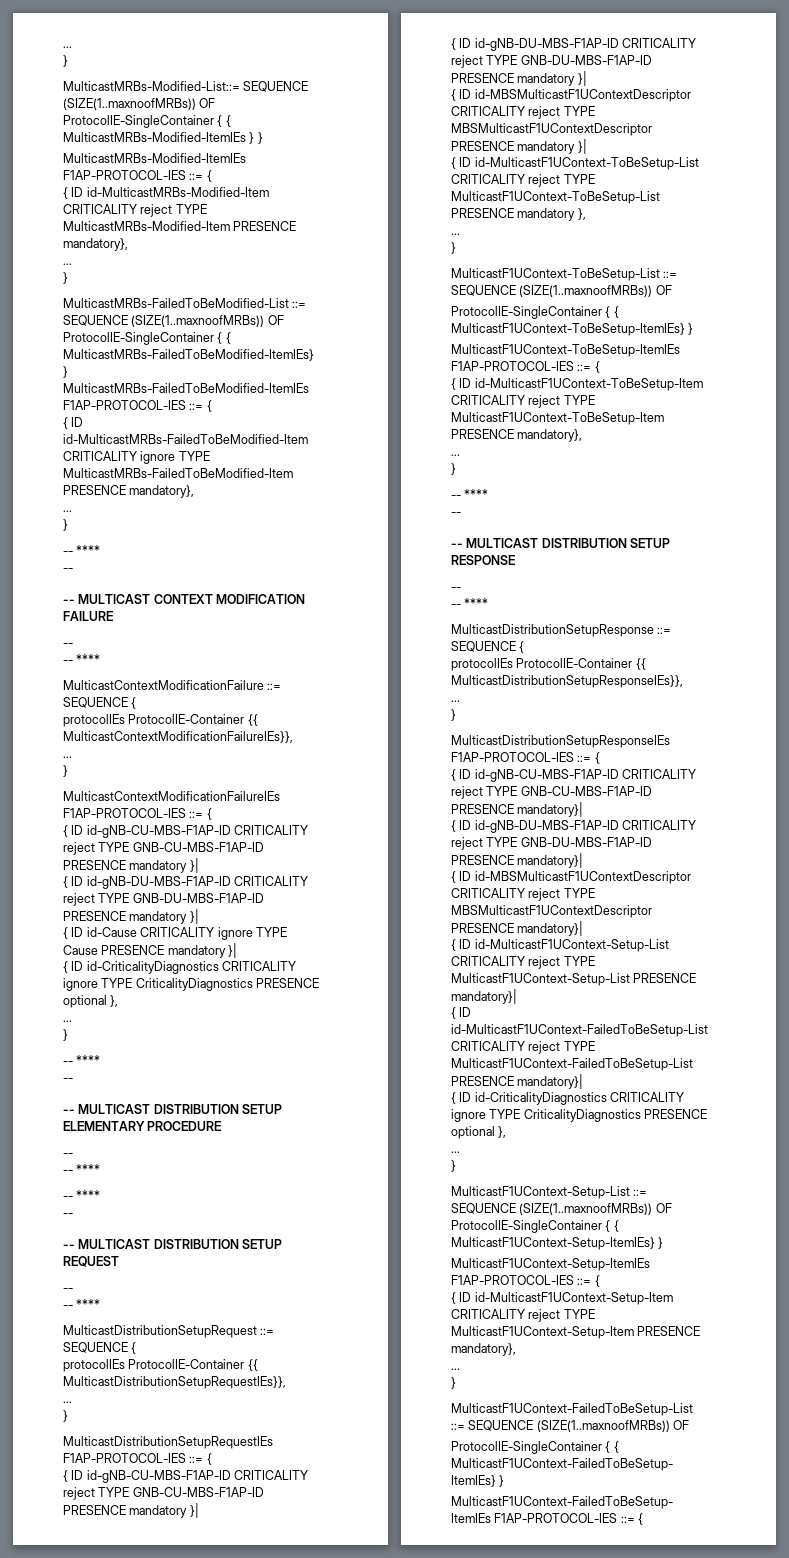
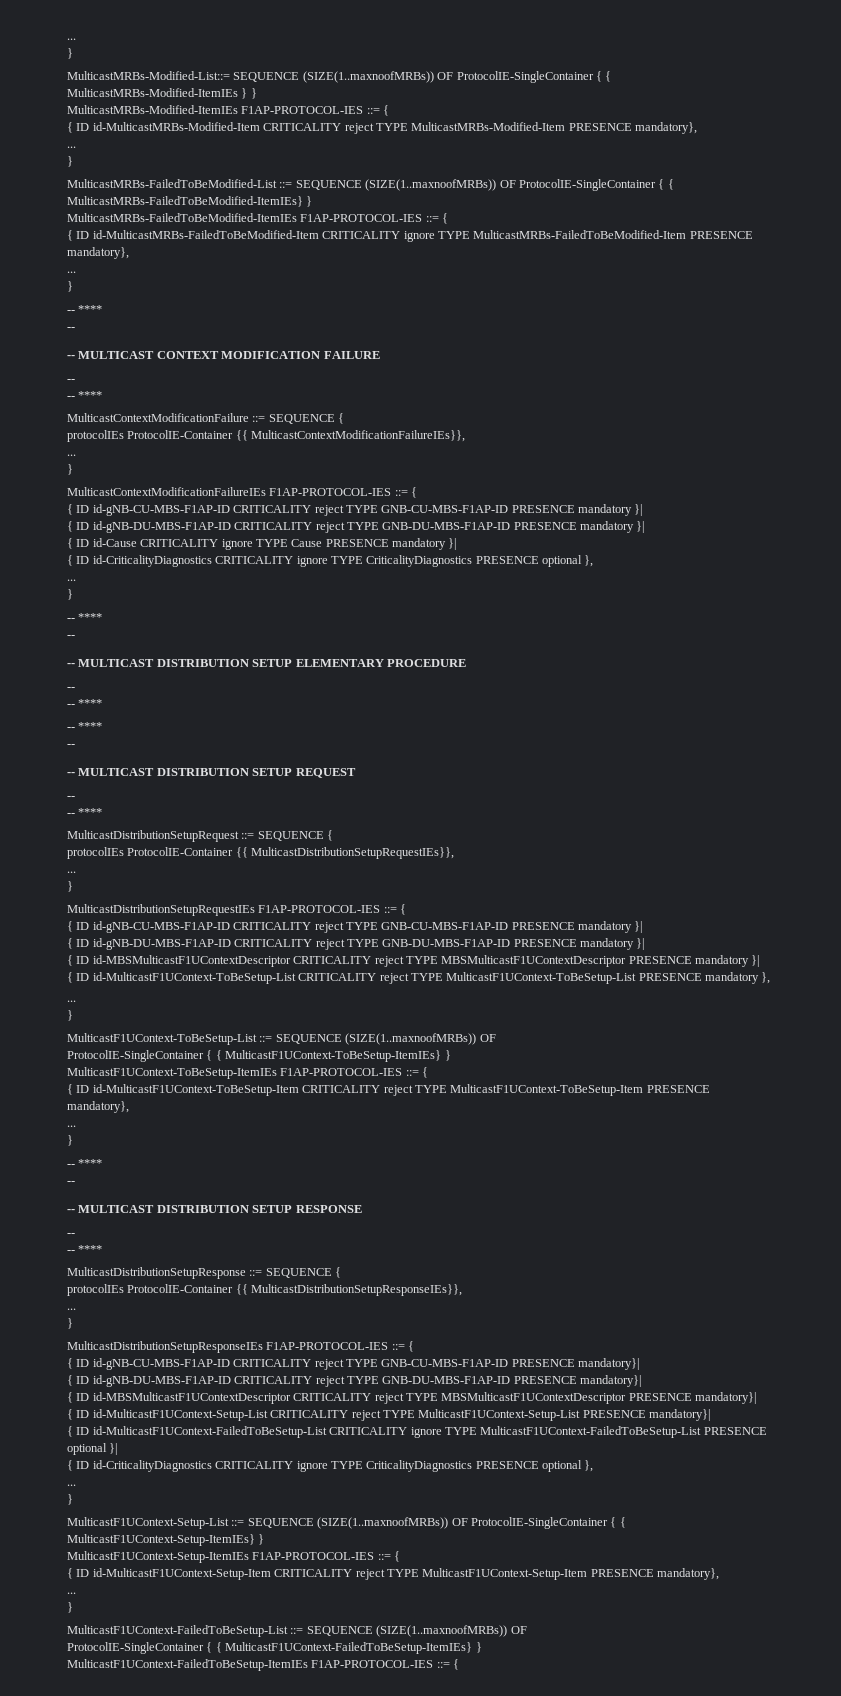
- { ID id-MulticastF1UContext-FailedToBeSetup-List CRITICALITY reject TYPE MulticastF1UContext-FailedToBeSetup-List PRESENCE mandatory}|
+ { ID id-MulticastF1UContext-FailedToBeSetup-List CRITICALITY ignore TYPE MulticastF1UContext-FailedToBeSetup-List PRESENCE optional }|

